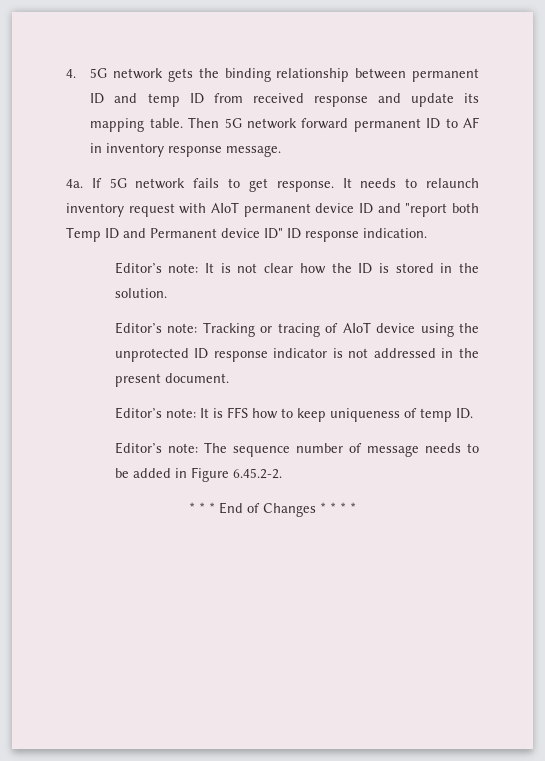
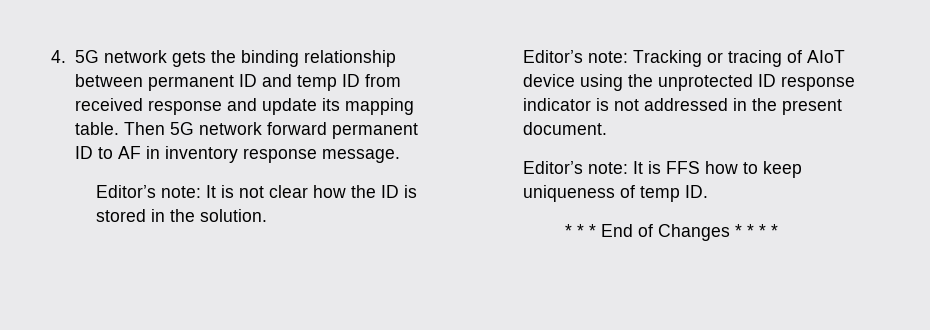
- 4a. If 5G network fails to get response. It needs to relaunch inventory request with AIoT permanent device ID and "report both Temp ID and Permanent device ID" ID response indication.
- Editor’s note: The sequence number of message needs to be added in Figure 6.45.2-2.

